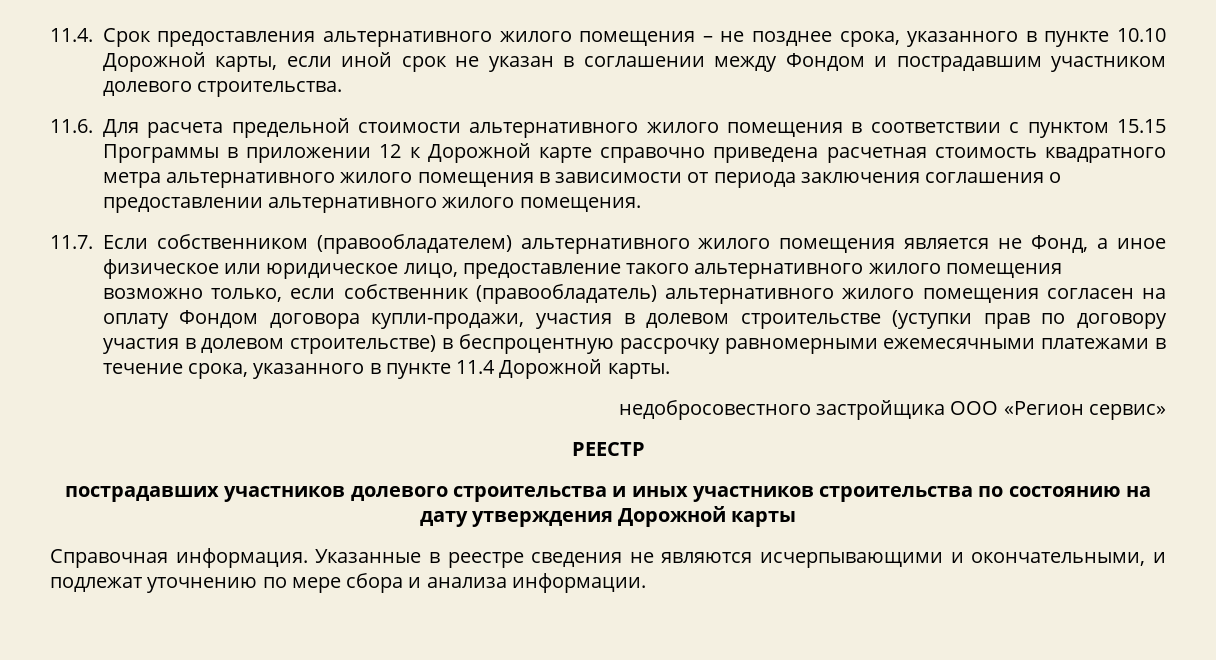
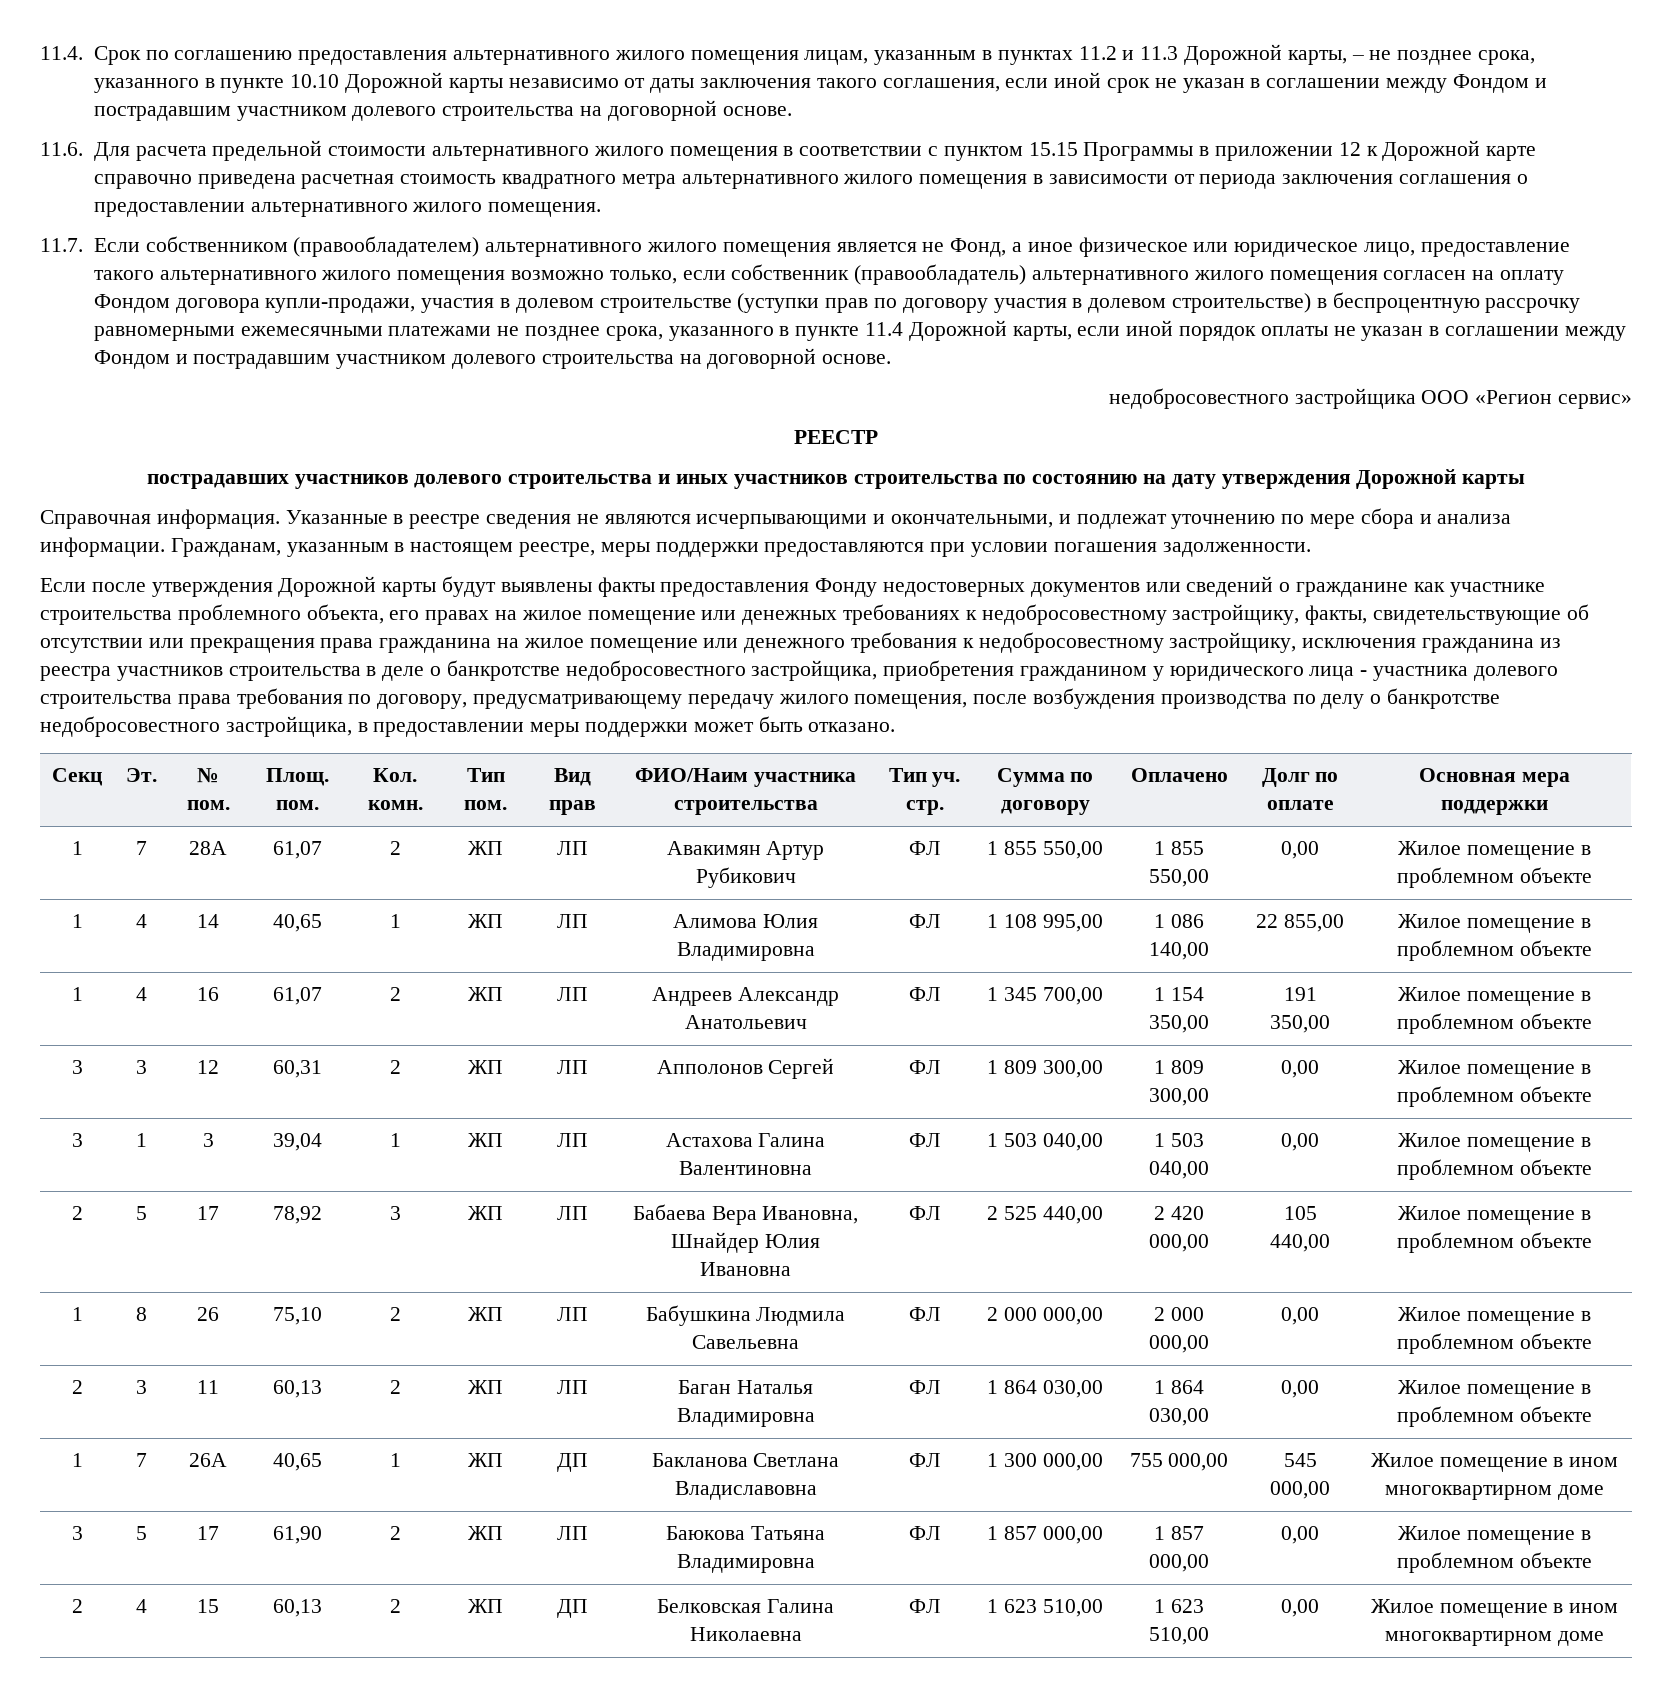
- 11.4. Срок предоставления альтернативного жилого помещения – не позднее срока, указанного в пункте 10.10 Дорожной карты, если иной срок не указан в соглашении между Фондом и пострадавшим участником долевого строительства.
+ 11.4. Срок по соглашению предоставления альтернативного жилого помещения лицам, указанным в пунктах 11.2 и 11.3 Дорожной карты, – не позднее срока, указанного в пункте 10.10 Дорожной карты независимо от даты заключения такого соглашения, если иной срок не указан в соглашении между Фондом и пострадавшим участником долевого строительства на договорной основе.
- 11.7. Если собственником (правообладателем) альтернативного жилого помещения является не Фонд, а иное физическое или юридическое лицо, предоставление такого альтернативного жилого помещения возможно только, если собственник (правообладатель) альтернативного жилого помещения согласен на оплату Фондом договора купли-продажи, участия в долевом строительстве (уступки прав по договору участия в долевом строительстве) в беспроцентную рассрочку равномерными ежемесячными платежами в течение срока, указанного в пункте 11.4 Дорожной карты.
+ 11.7. Если собственником (правообладателем) альтернативного жилого помещения является не Фонд, а иное физическое или юридическое лицо, предоставление такого альтернативного жилого помещения возможно только, если собственник (правообладатель) альтернативного жилого помещения согласен на оплату Фондом договора купли-продажи, участия в долевом строительстве (уступки прав по договору участия в долевом строительстве) в беспроцентную рассрочку равномерными ежемесячными платежами не позднее срока, указанного в пункте 11.4 Дорожной карты, если иной порядок оплаты не указан в соглашении между Фондом и пострадавшим участником долевого строительства на договорной основе.
+ Гражданам, указанным в настоящем реестре, меры поддержки предоставляются при условии погашения задолженности.
+ Если после утверждения Дорожной карты будут выявлены факты предоставления Фонду недостоверных документов или сведений о гражданине как участнике строительства проблемного объекта, его правах на жилое помещение или денежных требованиях к недобросовестному застройщику, факты, свидетельствующие об отсутствии или прекращения права гражданина на жилое помещение или денежного требования к недобросовестному застройщику, исключения гражданина из реестра участников строительства в деле о банкротстве недобросовестного застройщика, приобретения гражданином у юридического лица - участника долевого строительства права требования по договору, предусматривающему передачу жилого помещения, после возбуждения производства по делу о банкротстве недобросовестного застройщика, в предоставлении меры поддержки может быть отказано.
+ Секц | Эт. | № пом. | Площ. пом. | Кол. комн. | Тип пом. | Вид прав | ФИО/Наим участника строительства | Тип уч. стр. | Сумма по договору | Оплачено | Долг по оплате | Основная мера поддержки
+ 1 | 7 | 28А | 61,07 | 2 | ЖП | ЛП | Авакимян Артур Рубикович | ФЛ | 1 855 550,00 | 1 855 550,00 | 0,00 | Жилое помещение в проблемном объекте
+ 1 | 4 | 14 | 40,65 | 1 | ЖП | ЛП | Алимова Юлия Владимировна | ФЛ | 1 108 995,00 | 1 086 140,00 | 22 855,00 | Жилое помещение в проблемном объекте
+ 1 | 4 | 16 | 61,07 | 2 | ЖП | ЛП | Андреев Александр Анатольевич | ФЛ | 1 345 700,00 | 1 154 350,00 | 191 350,00 | Жилое помещение в проблемном объекте
+ 3 | 3 | 12 | 60,31 | 2 | ЖП | ЛП | Апполонов Сергей | ФЛ | 1 809 300,00 | 1 809 300,00 | 0,00 | Жилое помещение в проблемном объекте
+ 3 | 1 | 3 | 39,04 | 1 | ЖП | ЛП | Астахова Галина Валентиновна | ФЛ | 1 503 040,00 | 1 503 040,00 | 0,00 | Жилое помещение в проблемном объекте
+ 2 | 5 | 17 | 78,92 | 3 | ЖП | ЛП | Бабаева Вера Ивановна, Шнайдер Юлия Ивановна | ФЛ | 2 525 440,00 | 2 420 000,00 | 105 440,00 | Жилое помещение в проблемном объекте
+ 1 | 8 | 26 | 75,10 | 2 | ЖП | ЛП | Бабушкина Людмила Савельевна | ФЛ | 2 000 000,00 | 2 000 000,00 | 0,00 | Жилое помещение в проблемном объекте
+ 2 | 3 | 11 | 60,13 | 2 | ЖП | ЛП | Баган Наталья Владимировна | ФЛ | 1 864 030,00 | 1 864 030,00 | 0,00 | Жилое помещение в проблемном объекте
+ 1 | 7 | 26А | 40,65 | 1 | ЖП | ДП | Бакланова Светлана Владиславовна | ФЛ | 1 300 000,00 | 755 000,00 | 545 000,00 | Жилое помещение в ином многоквартирном доме
+ 3 | 5 | 17 | 61,90 | 2 | ЖП | ЛП | Баюкова Татьяна Владимировна | ФЛ | 1 857 000,00 | 1 857 000,00 | 0,00 | Жилое помещение в проблемном объекте
+ 2 | 4 | 15 | 60,13 | 2 | ЖП | ДП | Белковская Галина Николаевна | ФЛ | 1 623 510,00 | 1 623 510,00 | 0,00 | Жилое помещение в ином многоквартирном доме

